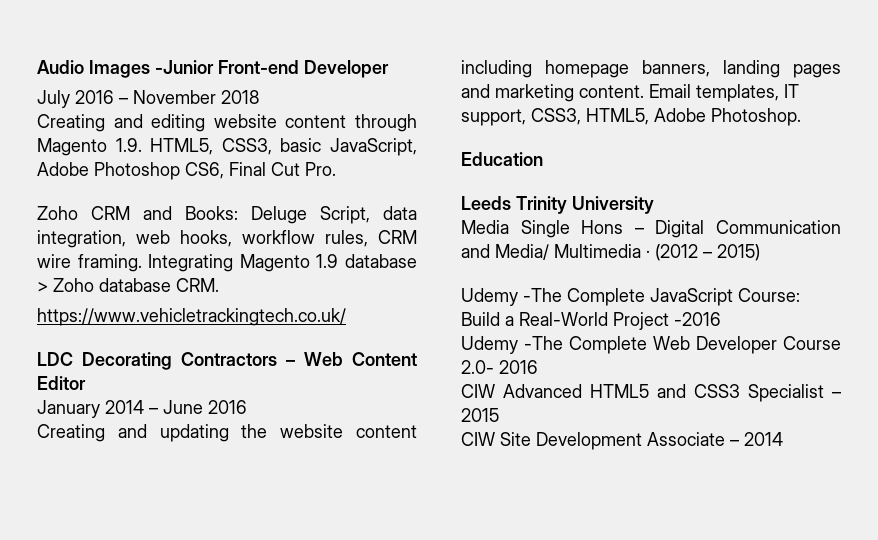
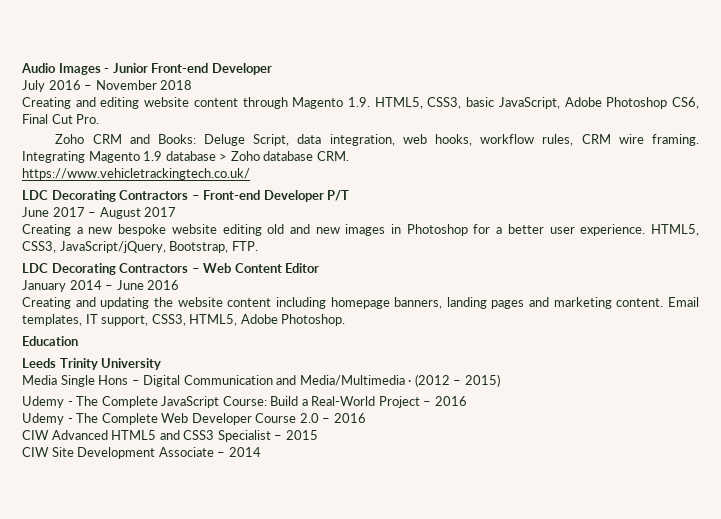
- Audio Images -Junior Front-end Developer
+ Audio Images - Junior Front-end Developer
+ LDC Decorating Contractors – Front-end Developer P/T
+ June 2017 – August 2017
+ Creating a new bespoke website editing old and new images in Photoshop for a better user experience. HTML5, CSS3, JavaScript/jQuery, Bootstrap, FTP.
- Media Single Hons – Digital Communication and Media/ Multimedia · (2012 – 2015)
+ Media Single Hons – Digital Communication and Media/Multimedia · (2012 – 2015)
- Udemy -The Complete JavaScript Course: Build a Real-World Project -2016
- Udemy -The Complete Web Developer Course 2.0- 2016
+ Udemy - The Complete JavaScript Course: Build a Real-World Project – 2016
+ Udemy - The Complete Web Developer Course 2.0 – 2016

